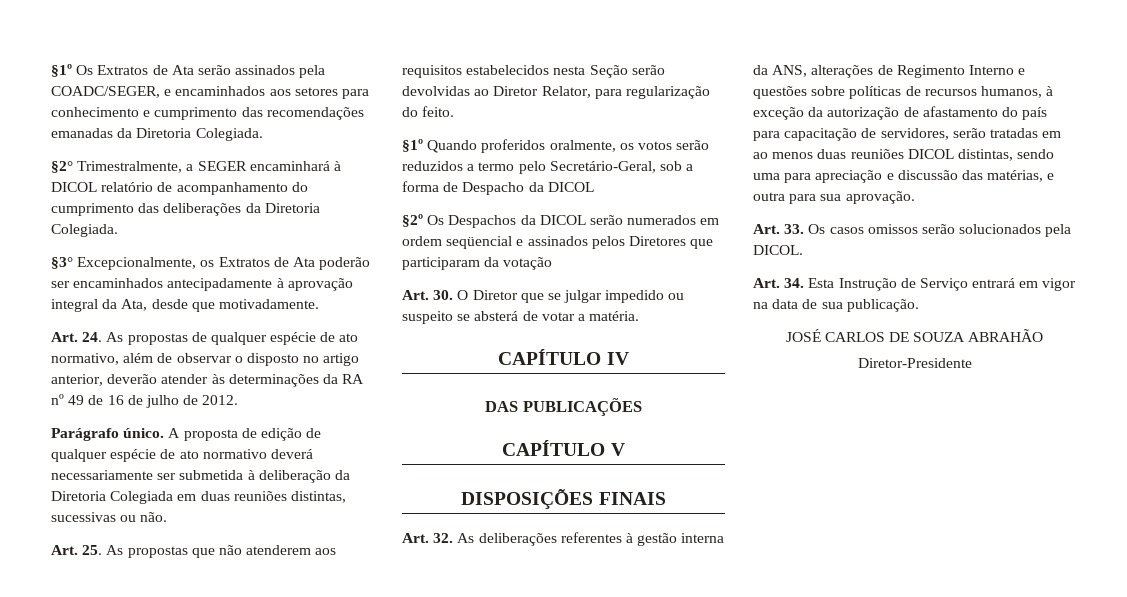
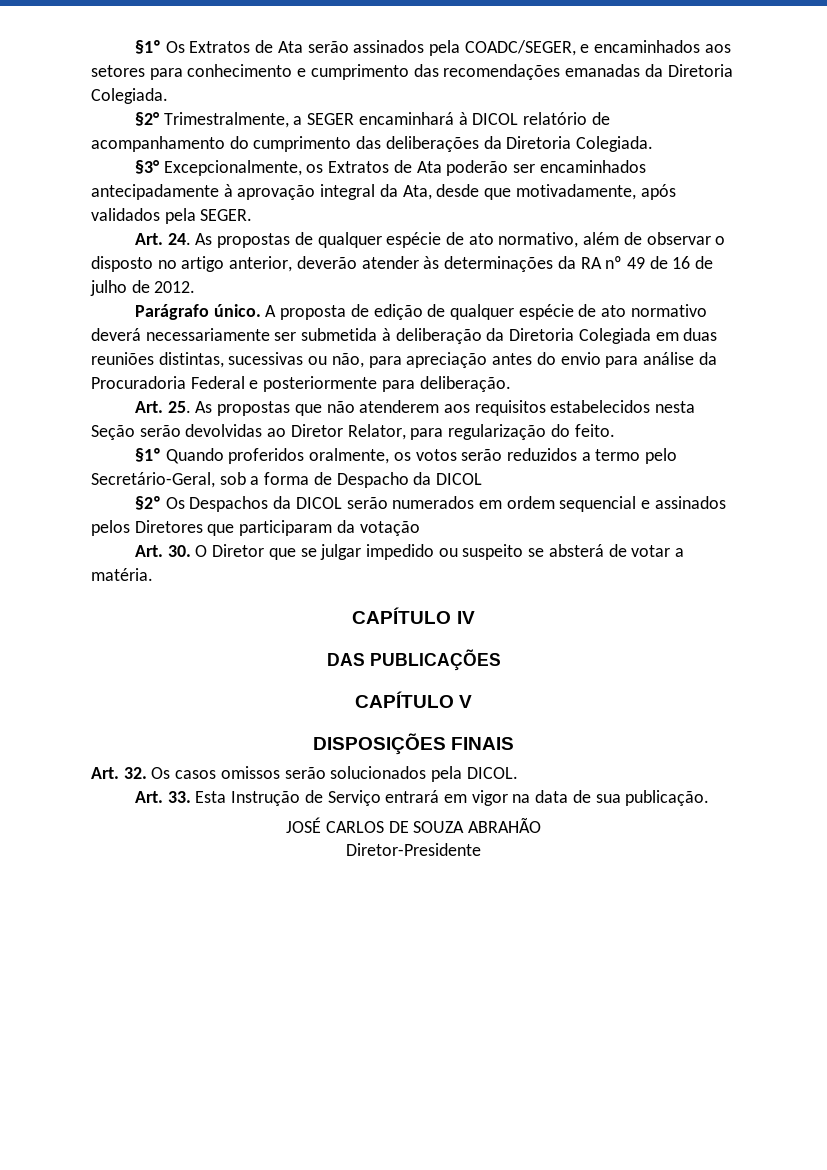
- §3° Excepcionalmente, os Extratos de Ata poderão ser encaminhados antecipadamente à aprovação integral da Ata, desde que motivadamente.
+ §3° Excepcionalmente, os Extratos de Ata poderão ser encaminhados antecipadamente à aprovação integral da Ata, desde que motivadamente, após validados pela SEGER.
- A proposta de edição de qualquer espécie de ato normativo deverá necessariamente ser submetida à deliberação da Diretoria Colegiada em duas reuniões distintas, sucessivas ou não.
+ A proposta de edição de qualquer espécie de ato normativo deverá necessariamente ser submetida à deliberação da Diretoria Colegiada em duas reuniões distintas, sucessivas ou não, para apreciação antes do envio para análise da Procuradoria Federal e posteriormente para deliberação.
- §2º Os Despachos da DICOL serão numerados em ordem seqüencial e assinados pelos Diretores que participaram da votação
+ §2º Os Despachos da DICOL serão numerados em ordem sequencial e assinados pelos Diretores que participaram da votação
- Art. 32. As deliberações referentes à gestão interna da ANS, alterações de Regimento Interno e questões sobre políticas de recursos humanos, à exceção da autorização de afastamento do país para capacitação de servidores, serão tratadas em ao menos duas reuniões DICOL distintas, sendo uma para apreciação e discussão das matérias, e outra para sua aprovação.
- Art. 33. Os casos omissos serão solucionados pela DICOL.
+ Art. 32. Os casos omissos serão solucionados pela DICOL.
- Art. 34. Esta Instrução de Serviço entrará em vigor na data de sua publicação.
+ Art. 33. Esta Instrução de Serviço entrará em vigor na data de sua publicação.

